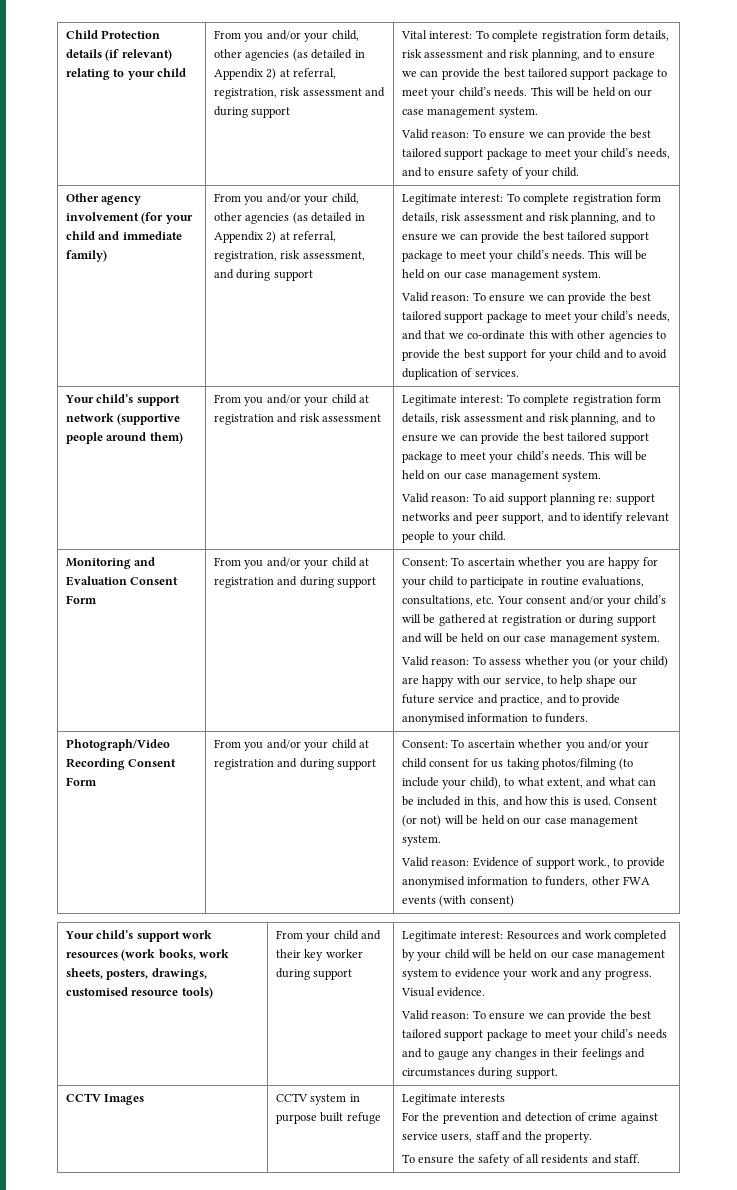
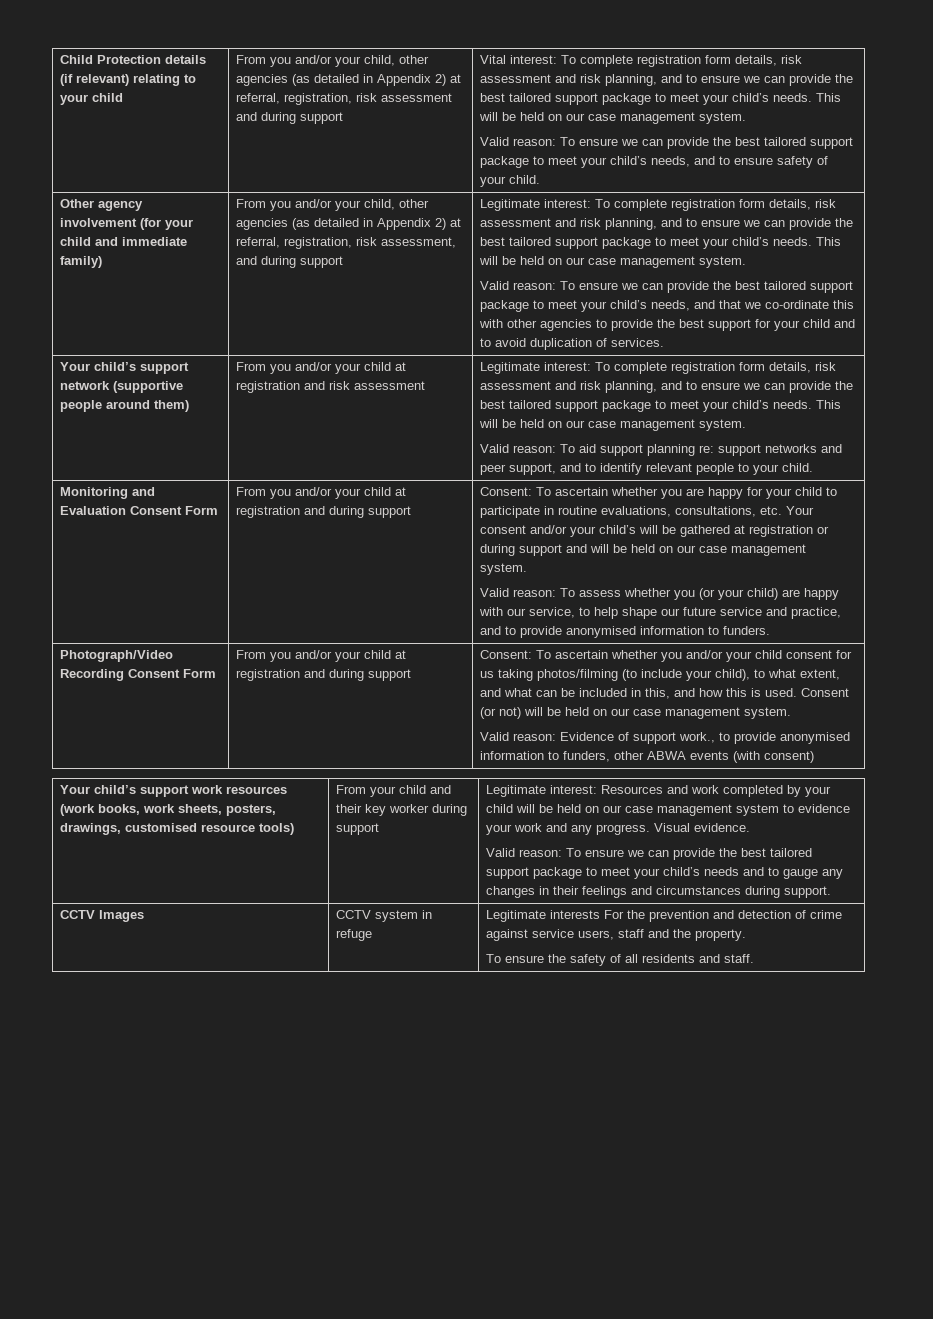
- Valid reason: Evidence of support work., to provide anonymised information to funders, other FWA events (with consent)
+ Valid reason: Evidence of support work., to provide anonymised information to funders, other ABWA events (with consent)
- CCTV Images | CCTV system in purpose built refuge | Legitimate interests
- For the prevention and detection of crime against service users, staff and the property.
+ CCTV Images | CCTV system in refuge | Legitimate interests For the prevention and detection of crime against service users, staff and the property.

